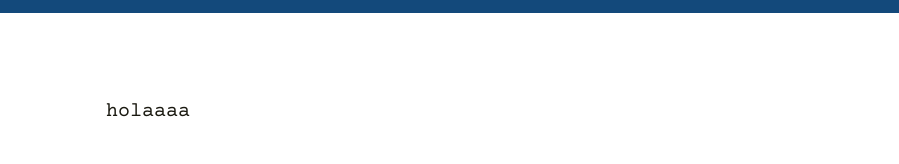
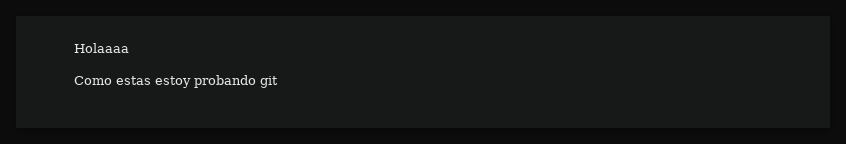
- holaaaa
+ Holaaaa
+ Como estas estoy probando git

